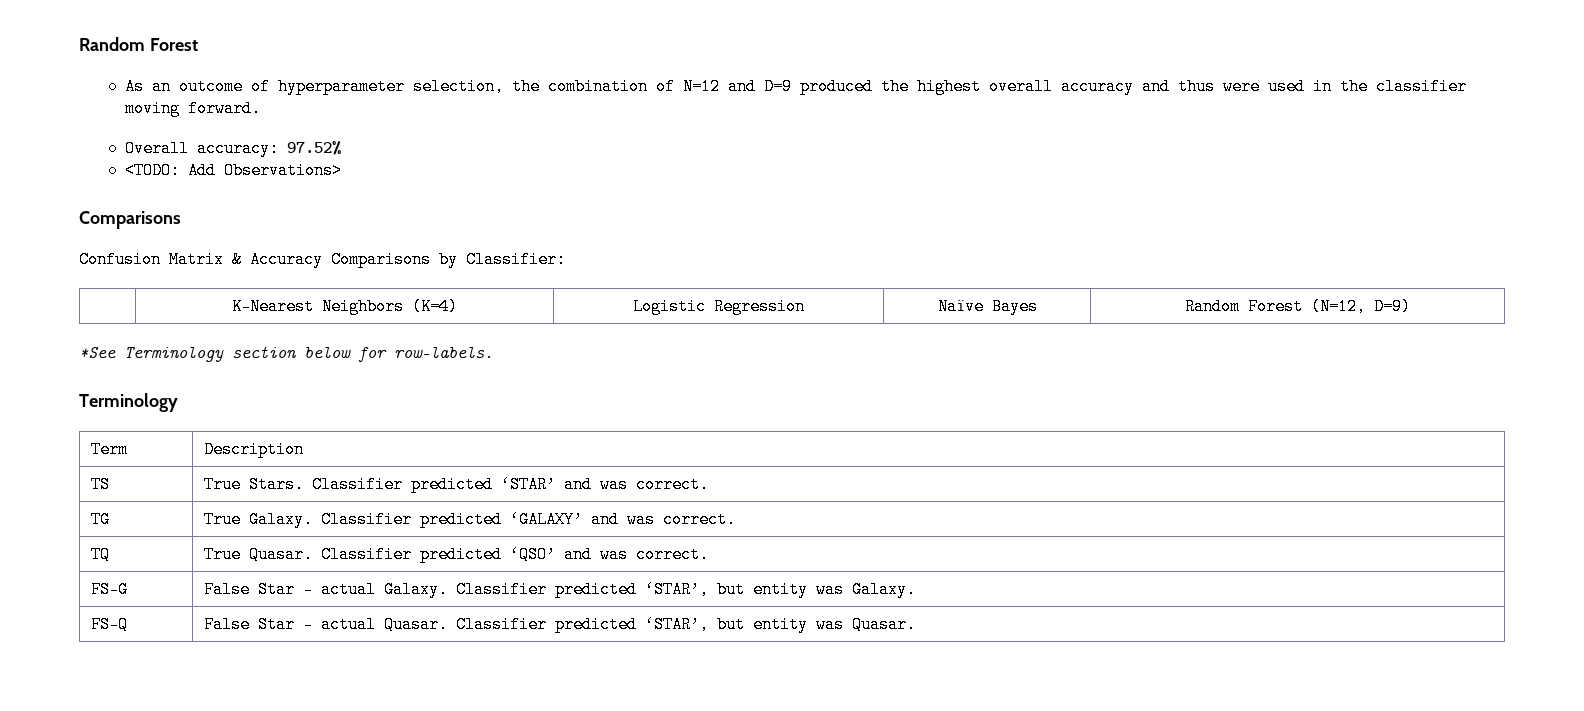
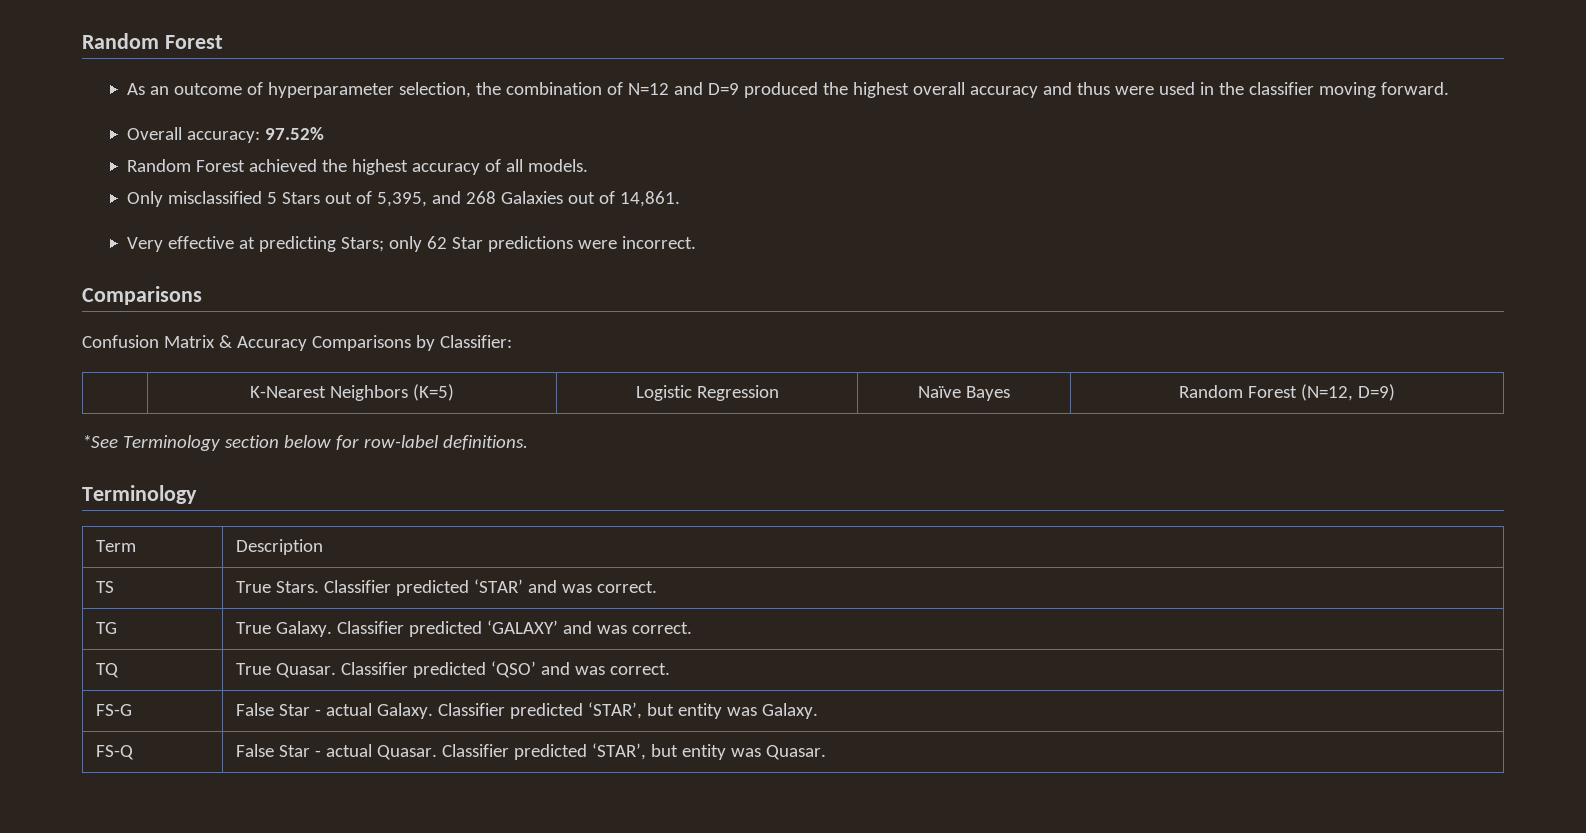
- <TODO: Add Observations>
+ Random Forest achieved the highest accuracy of all models.
+ Only misclassified 5 Stars out of 5,395, and 268 Galaxies out of 14,861.
+ Very effective at predicting Stars; only 62 Star predictions were incorrect.
- | K-Nearest Neighbors (K=4) | Logistic Regression | Naïve Bayes | Random Forest (N=12, D=9)
+ | K-Nearest Neighbors (K=5) | Logistic Regression | Naïve Bayes | Random Forest (N=12, D=9)
- *See Terminology section below for row-labels.
+ *See Terminology section below for row-label definitions.

